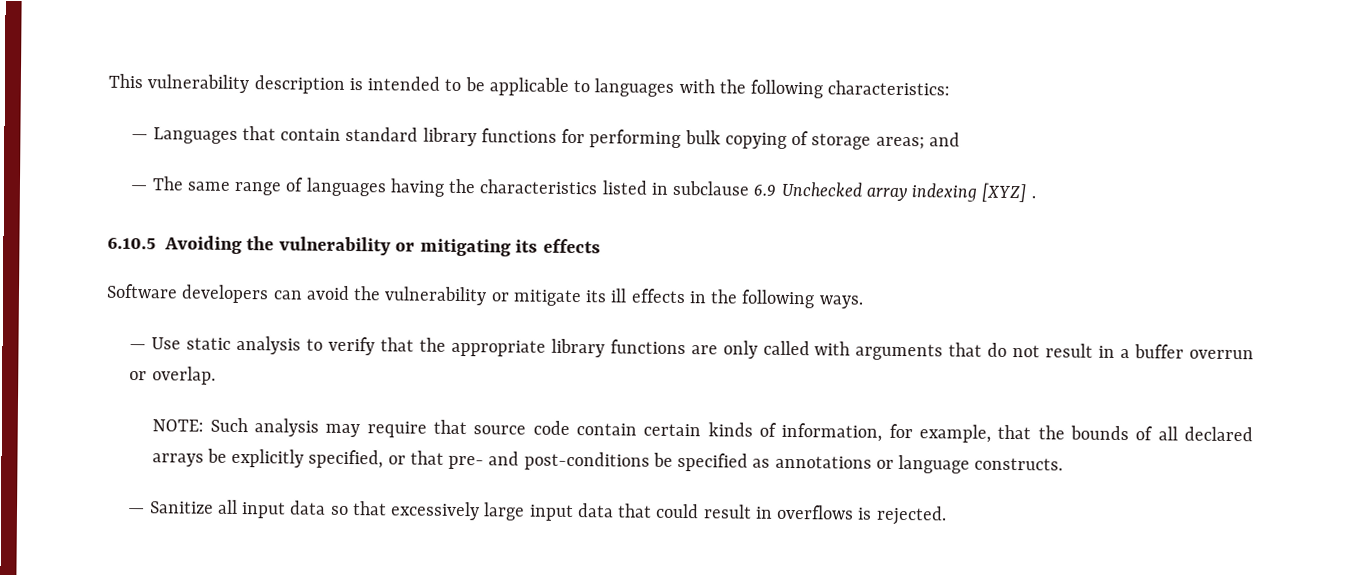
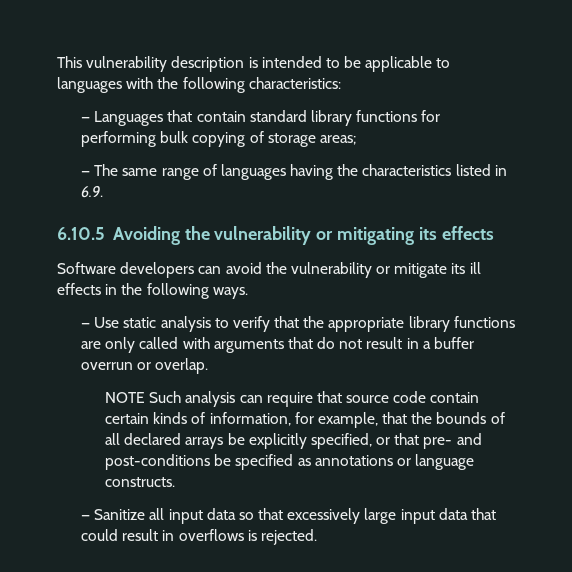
- — Languages that contain standard library functions for performing bulk copying of storage areas; and
+ — Languages that contain standard library functions for performing bulk copying of storage areas;
- — The same range of languages having the characteristics listed in subclause 6.9 Unchecked array indexing [XYZ] .
+ — The same range of languages having the characteristics listed in 6.9.
- NOTE: Such analysis may require that source code contain certain kinds of information, for example, that the bounds of all declared arrays be explicitly specified, or that pre- and post-conditions be specified as annotations or language constructs.
+ NOTE Such analysis can require that source code contain certain kinds of information, for example, that the bounds of all declared arrays be explicitly specified, or that pre- and post-conditions be specified as annotations or language constructs.

